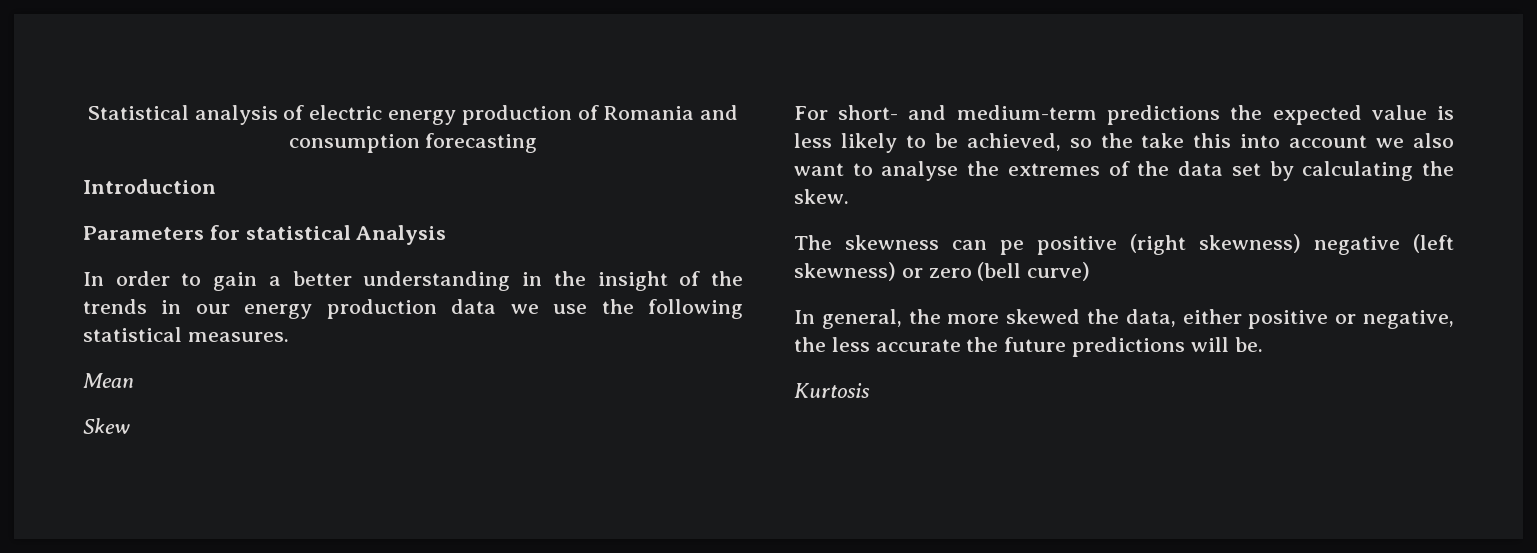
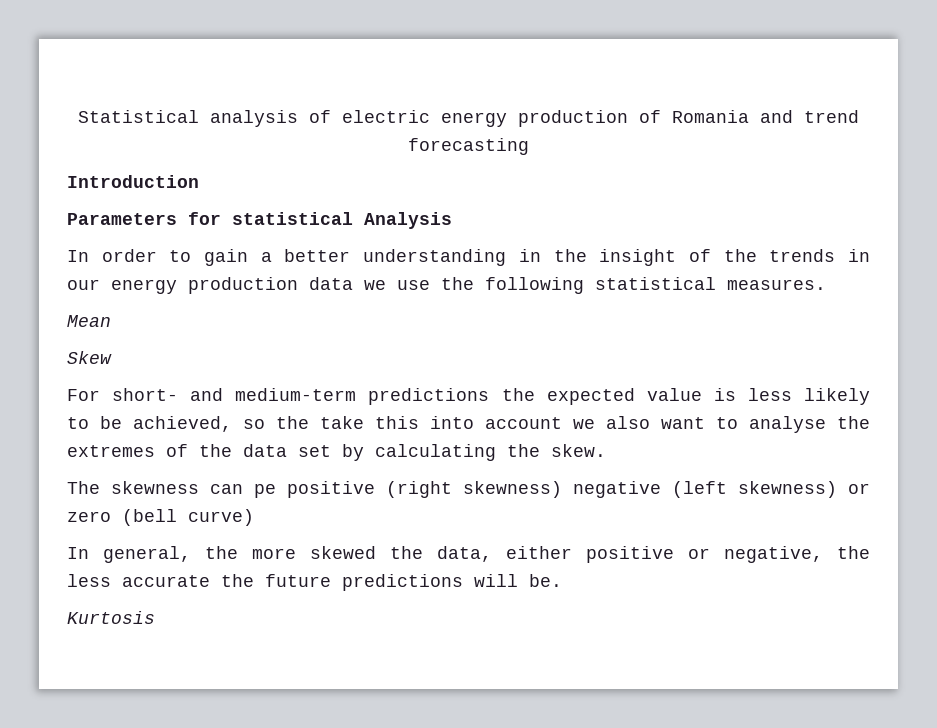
- Statistical analysis of electric energy production of Romania and consumption forecasting
+ Statistical analysis of electric energy production of Romania and trend forecasting

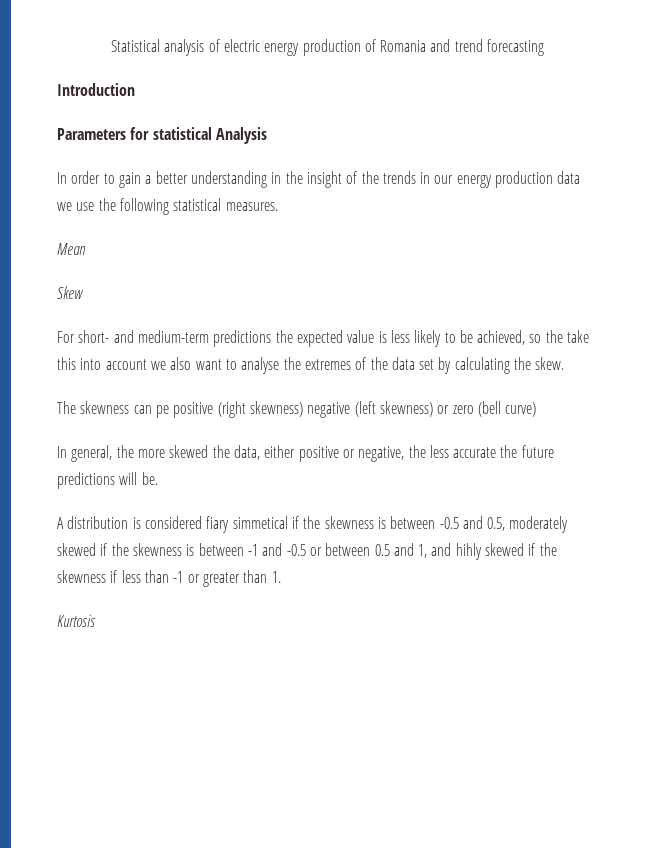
+ A distribution is considered fiary simmetical if the skewness is between -0.5 and 0.5, moderately skewed if the skewness is between -1 and -0.5 or between 0.5 and 1, and hihly skewed if the skewness if less than -1 or greater than 1.

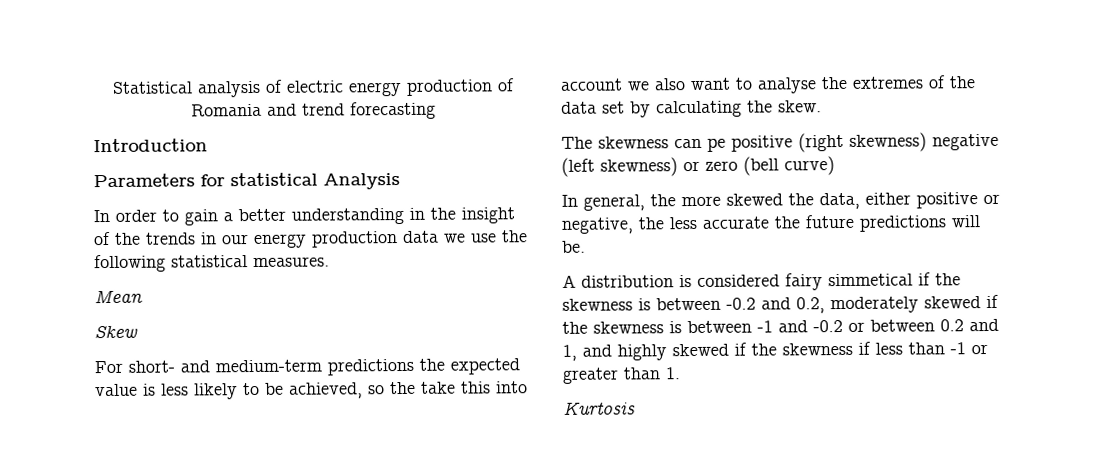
- A distribution is considered fiary simmetical if the skewness is between -0.5 and 0.5, moderately skewed if the skewness is between -1 and -0.5 or between 0.5 and 1, and hihly skewed if the skewness if less than -1 or greater than 1.
+ A distribution is considered fairy simmetical if the skewness is between -0.2 and 0.2, moderately skewed if the skewness is between -1 and -0.2 or between 0.2 and 1, and highly skewed if the skewness if less than -1 or greater than 1.

